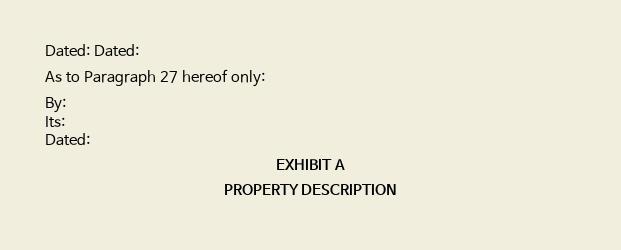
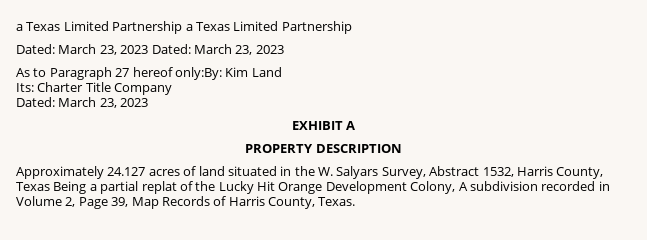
- Dated: Dated:
+ a Texas Limited Partnership a Texas Limited Partnership
+ Dated: March 23, 2023 Dated: March 23, 2023
- As to Paragraph 27 hereof only:
- By:
- Its:
- Dated:
+ As to Paragraph 27 hereof only:By: Kim Land
+ Its: Charter Title Company
+ Dated: March 23, 2023
  EXHIBIT A
  PROPERTY DESCRIPTION
+ Approximately 24.127 acres of land situated in the W. Salyars Survey, Abstract 1532, Harris County, Texas Being a partial replat of the Lucky Hit Orange Development Colony, A subdivision recorded in Volume 2, Page 39, Map Records of Harris County, Texas.

